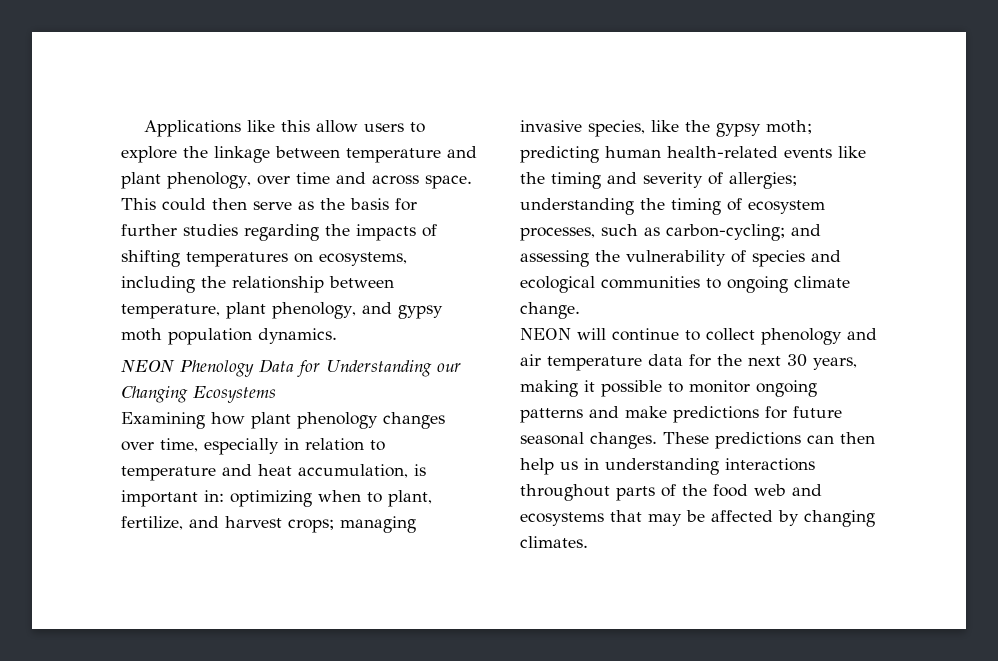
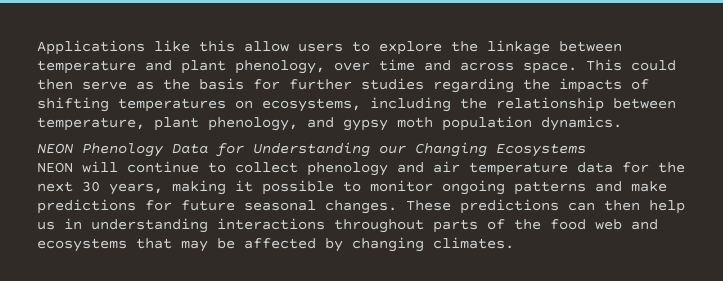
- Examining how plant phenology changes over time, especially in relation to temperature and heat accumulation, is important in: optimizing when to plant, fertilize, and harvest crops; managing invasive species, like the gypsy moth; predicting human health-related events like the timing and severity of allergies; understanding the timing of ecosystem processes, such as carbon-cycling; and assessing the vulnerability of species and ecological communities to ongoing climate change.

